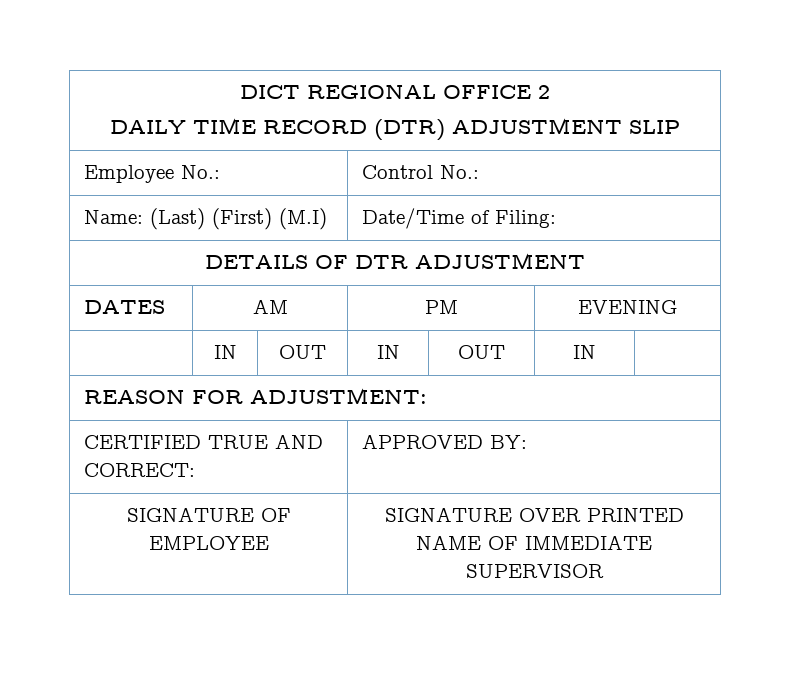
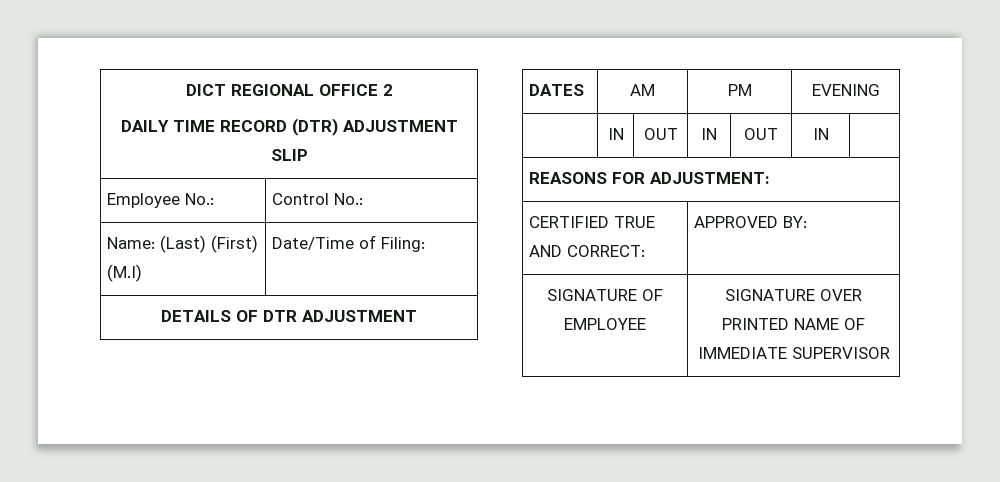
- REASON FOR ADJUSTMENT:
+ REASONS FOR ADJUSTMENT:

